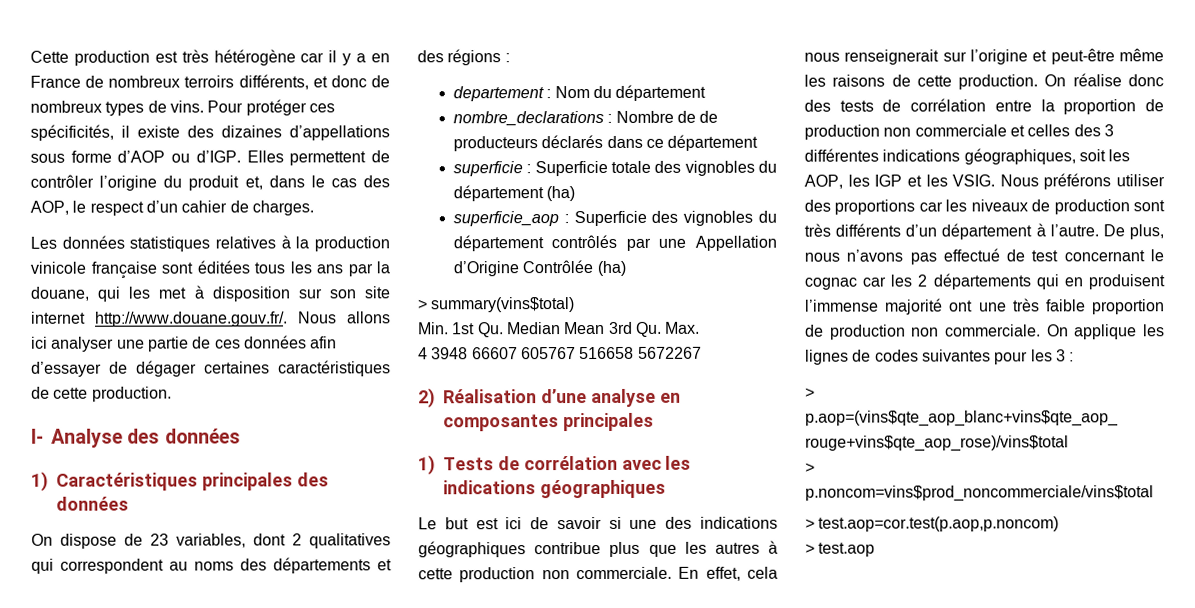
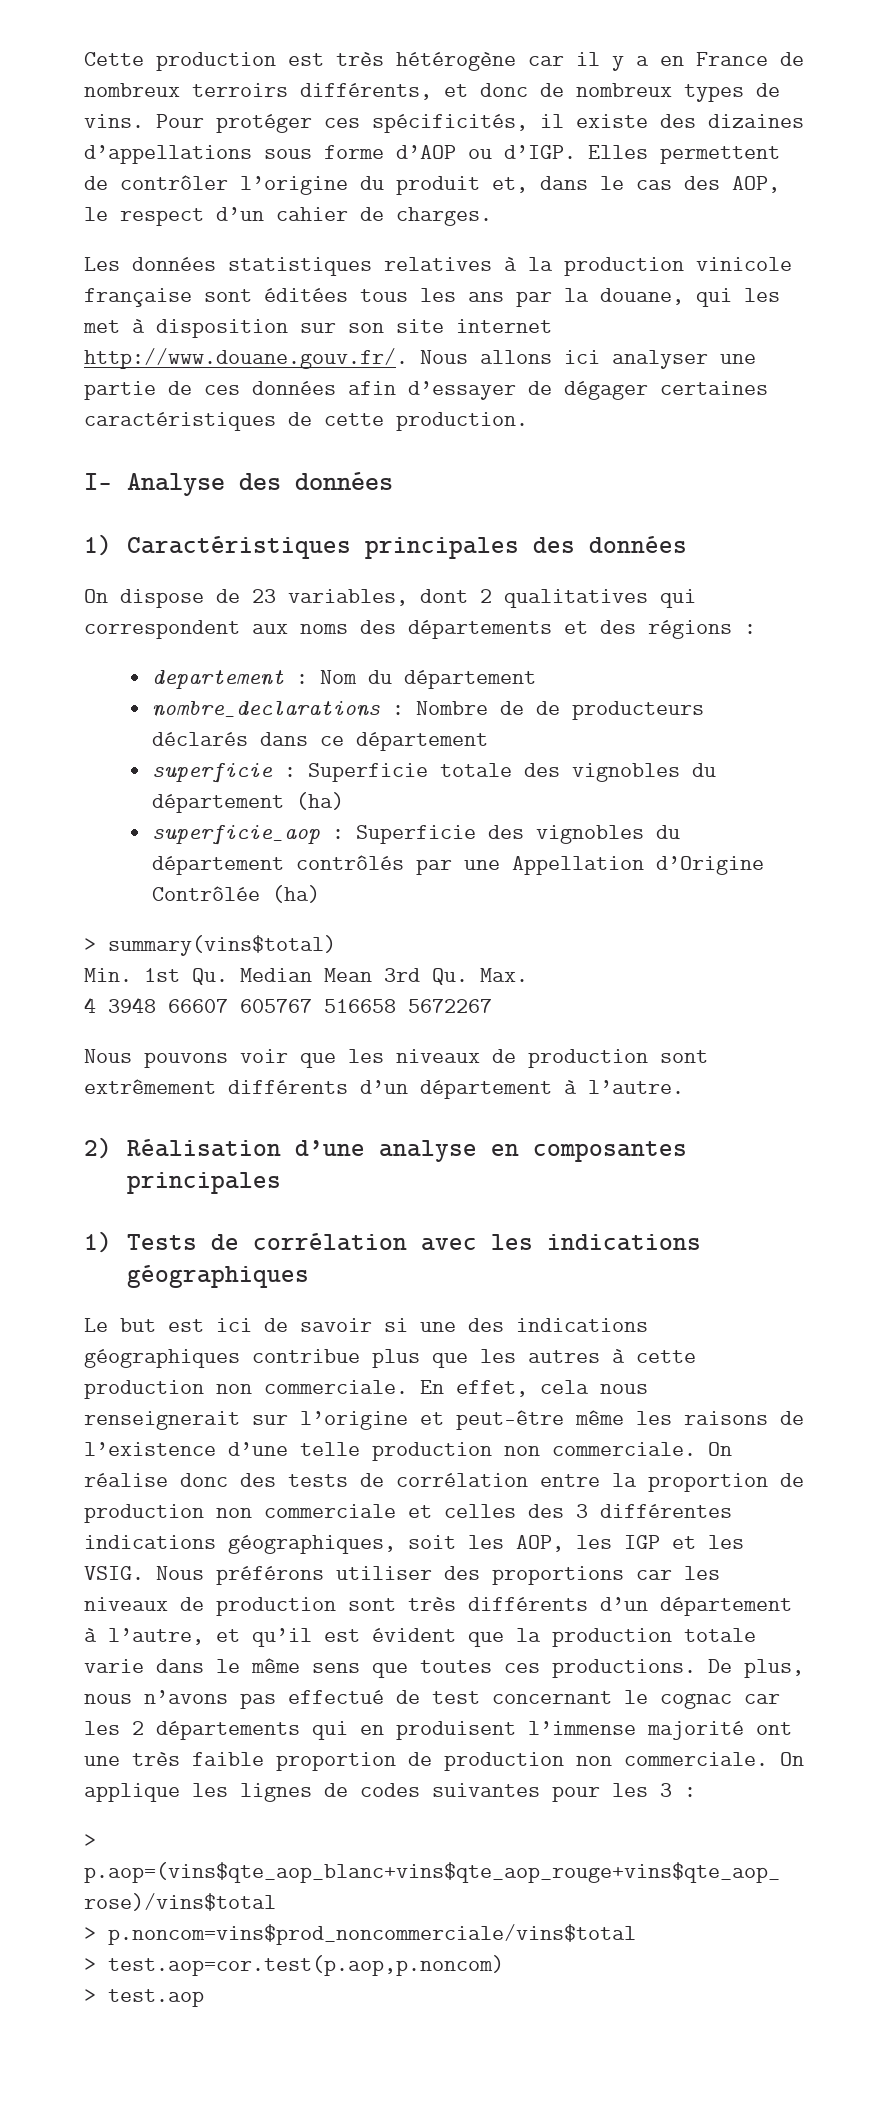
- On dispose de 23 variables, dont 2 qualitatives qui correspondent au noms des départements et des régions :
+ On dispose de 23 variables, dont 2 qualitatives qui correspondent aux noms des départements et des régions :
+ Nous pouvons voir que les niveaux de production sont extrêmement différents d’un département à l’autre.
- En effet, cela nous renseignerait sur l’origine et peut-être même les raisons de cette production.
+ En effet, cela nous renseignerait sur l’origine et peut-être même les raisons de l’existence d’une telle production non commerciale.
- Nous préférons utiliser des proportions car les niveaux de production sont très différents d’un département à l’autre.
+ Nous préférons utiliser des proportions car les niveaux de production sont très différents d’un département à l’autre, et qu’il est évident que la production totale varie dans le même sens que toutes ces productions.

